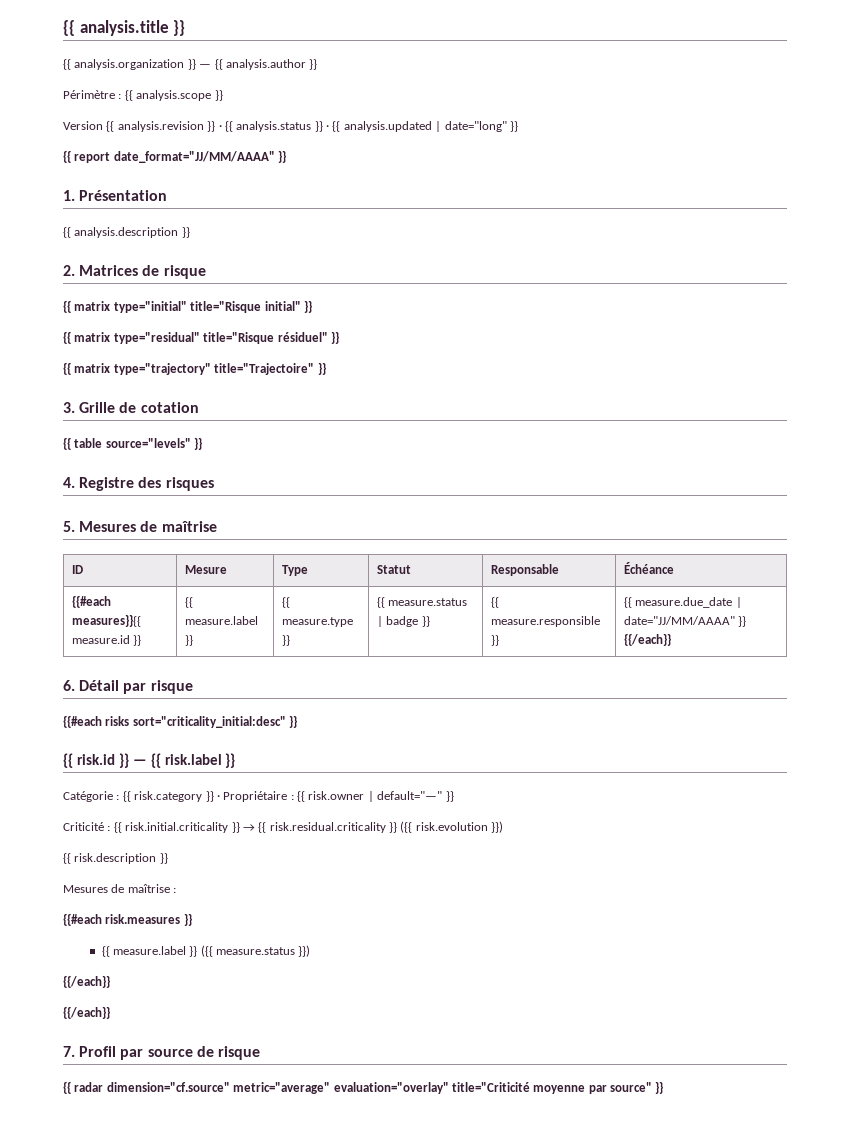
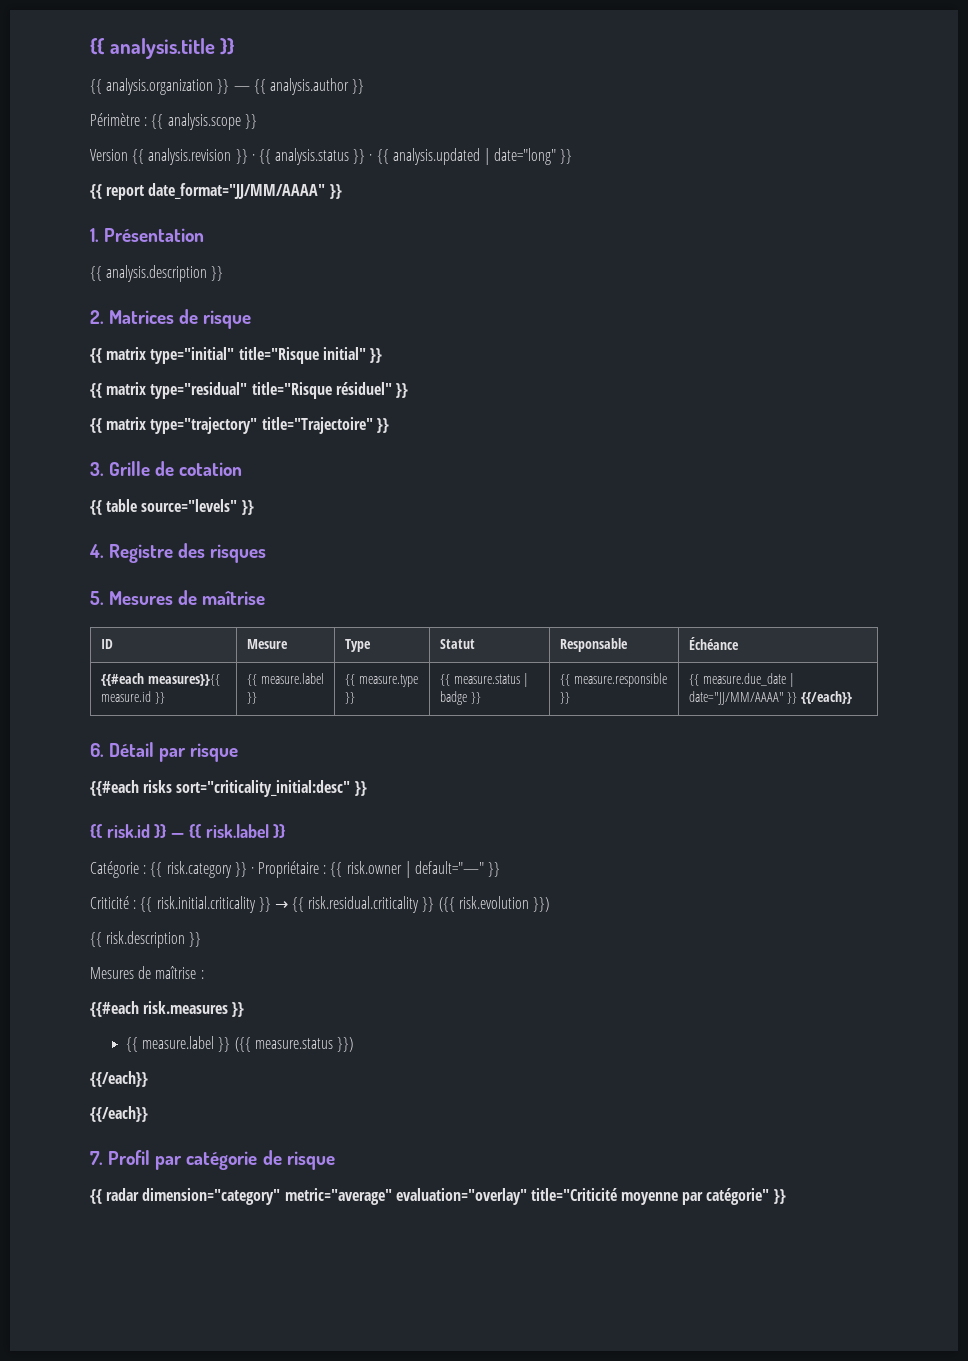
- 7. Profil par source de risque
+ 7. Profil par catégorie de risque
- {{ radar dimension="cf.source" metric="average" evaluation="overlay" title="Criticité moyenne par source" }}
+ {{ radar dimension="category" metric="average" evaluation="overlay" title="Criticité moyenne par catégorie" }}

